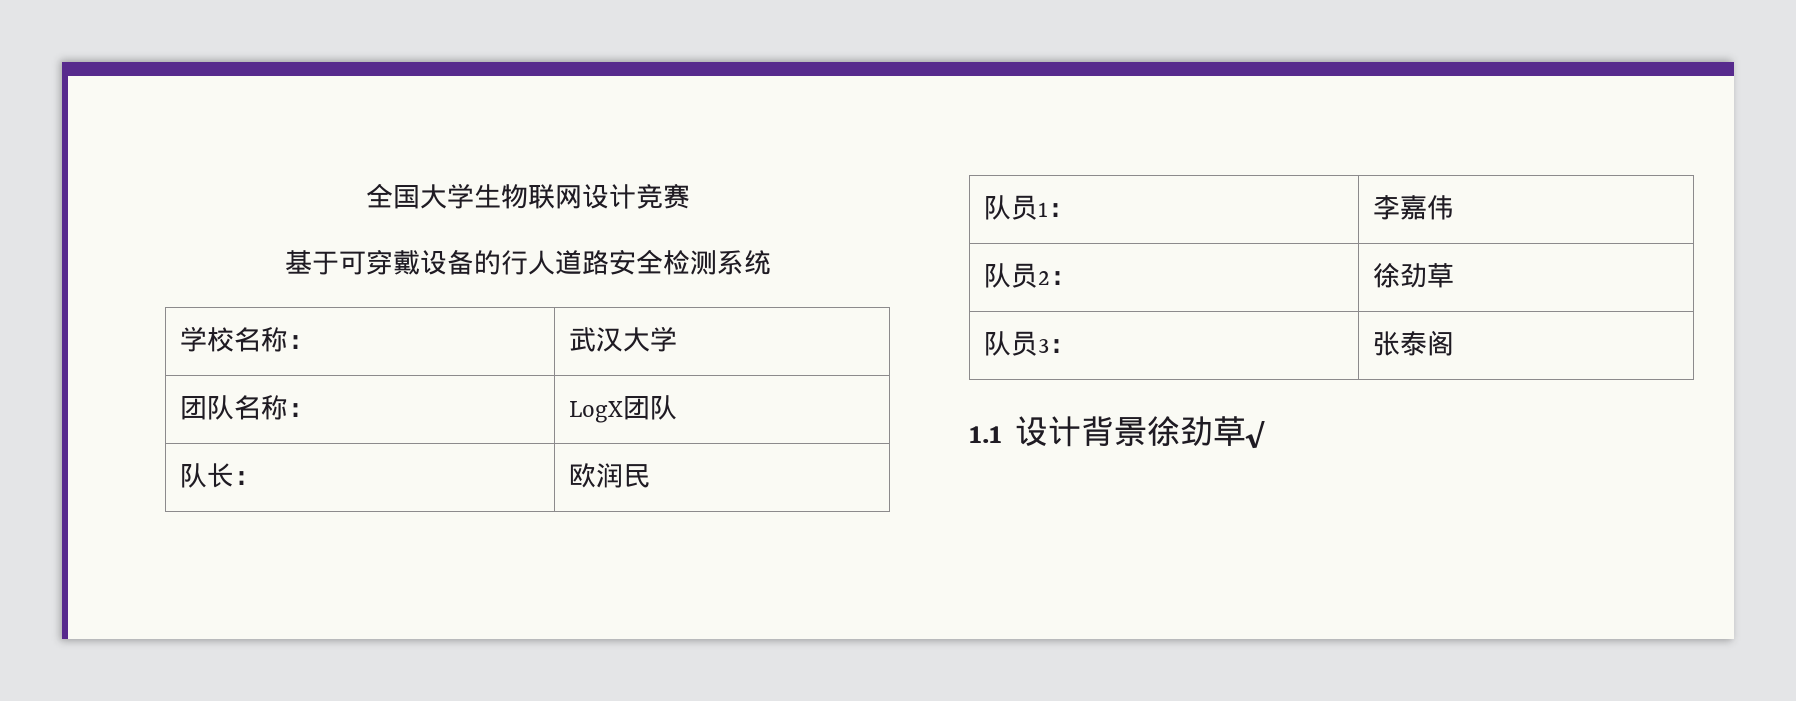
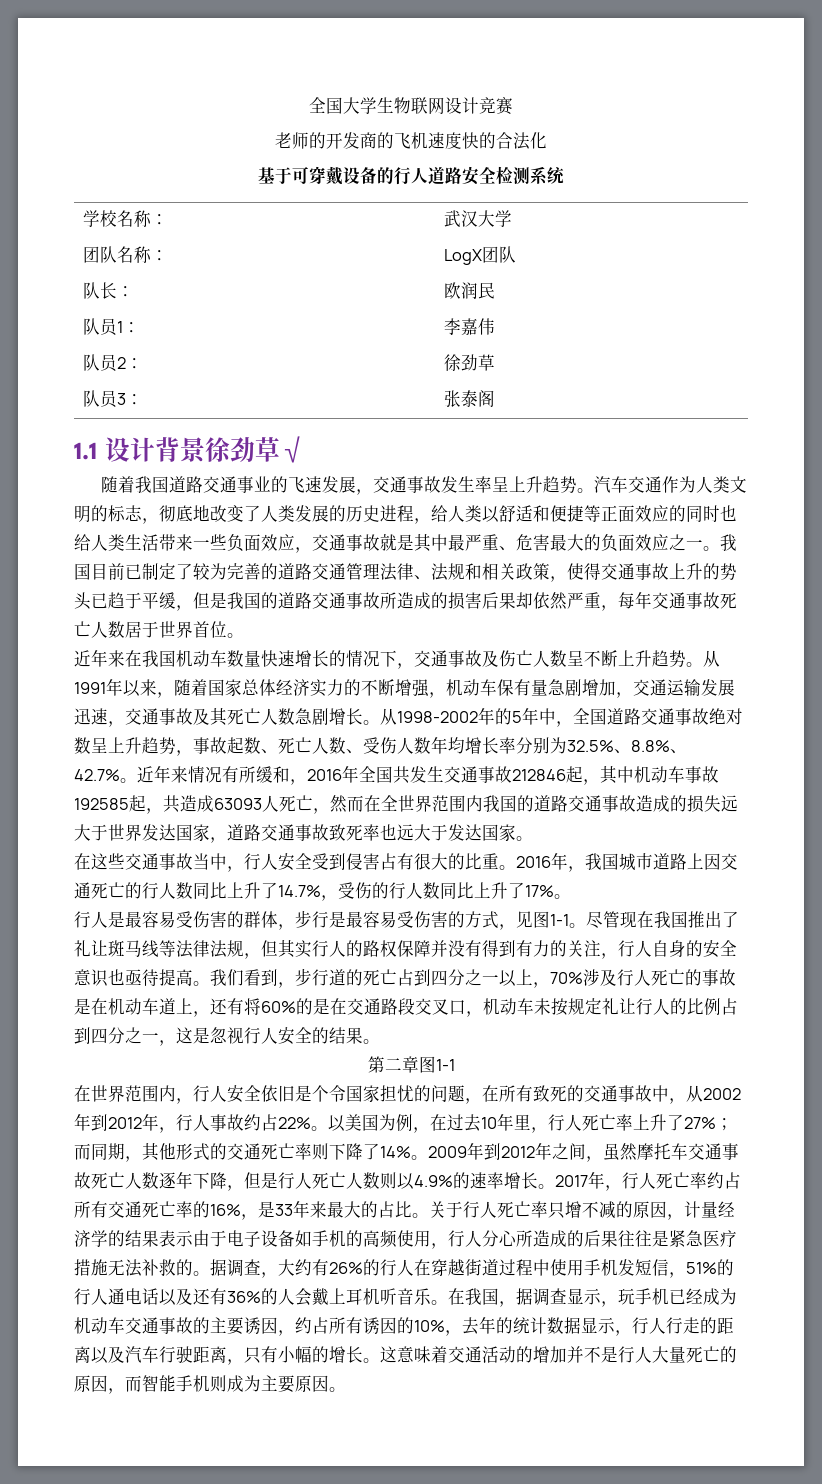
+ 老师的开发商的飞机速度快的合法化
+ 随着我国道路交通事业的飞速发展，交通事故发生率呈上升趋势。汽车交通作为人类文明的标志，彻底地改变了人类发展的历史进程，给人类以舒适和便捷等正面效应的同时也给人类生活带来一些负面效应，交通事故就是其中最严重、危害最大的负面效应之一。我国目前已制定了较为完善的道路交通管理法律、法规和相关政策，使得交通事故上升的势头已趋于平缓，但是我国的道路交通事故所造成的损害后果却依然严重，每年交通事故死亡人数居于世界首位。
+ 近年来在我国机动车数量快速增长的情况下，交通事故及伤亡人数呈不断上升趋势。从1991年以来，随着国家总体经济实力的不断增强，机动车保有量急剧增加，交通运输发展迅速，交通事故及其死亡人数急剧增长。从1998-2002年的5年中，全国道路交通事故绝对数呈上升趋势，事故起数、死亡人数、受伤人数年均增长率分别为32.5%、8.8%、42.7%。近年来情况有所缓和，2016年全国共发生交通事故212846起，其中机动车事故192585起，共造成63093人死亡，然而在全世界范围内我国的道路交通事故造成的损失远大于世界发达国家，道路交通事故致死率也远大于发达国家。
+ 在这些交通事故当中，行人安全受到侵害占有很大的比重。2016年，我国城市道路上因交通死亡的行人数同比上升了14.7%，受伤的行人数同比上升了17%。
+ 行人是最容易受伤害的群体，步行是最容易受伤害的方式，见图1-1。尽管现在我国推出了礼让斑马线等法律法规，但其实行人的路权保障并没有得到有力的关注，行人自身的安全意识也亟待提高。我们看到，步行道的死亡占到四分之一以上，70%涉及行人死亡的事故是在机动车道上，还有将60%的是在交通路段交叉口，机动车未按规定礼让行人的比例占到四分之一，这是忽视行人安全的结果。
+ 第二章图1-1
+ 在世界范围内，行人安全依旧是个令国家担忧的问题，在所有致死的交通事故中，从2002年到2012年，行人事故约占22%。以美国为例，在过去10年里，行人死亡率上升了27%；而同期，其他形式的交通死亡率则下降了14%。2009年到2012年之间，虽然摩托车交通事故死亡人数逐年下降，但是行人死亡人数则以4.9%的速率增长。2017年，行人死亡率约占所有交通死亡率的16%，是33年来最大的占比。关于行人死亡率只增不减的原因，计量经济学的结果表示由于电子设备如手机的高频使用，行人分心所造成的后果往往是紧急医疗措施无法补救的。据调查，大约有26%的行人在穿越街道过程中使用手机发短信，51%的行人通电话以及还有36%的人会戴上耳机听音乐。在我国，据调查显示，玩手机已经成为机动车交通事故的主要诱因，约占所有诱因的10%，去年的统计数据显示，行人行走的距离以及汽车行驶距离，只有小幅的增长。这意味着交通活动的增加并不是行人大量死亡的原因，而智能手机则成为主要原因。

